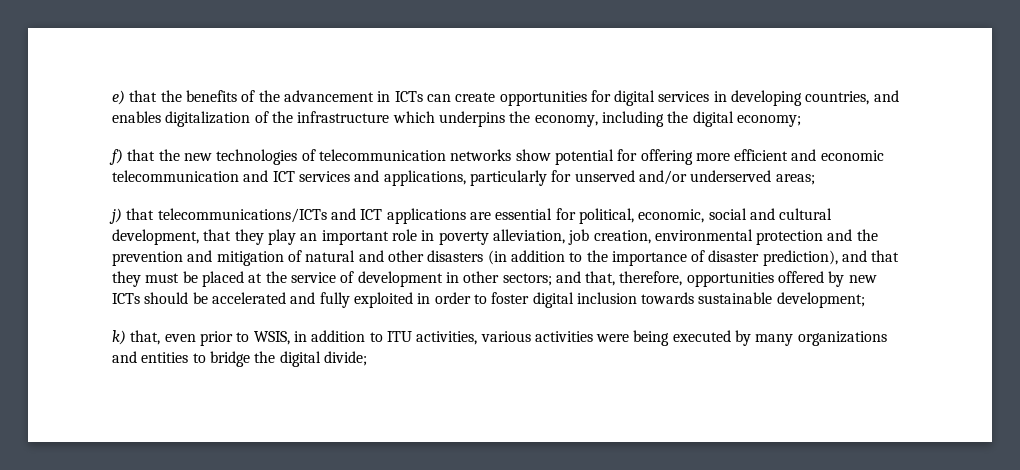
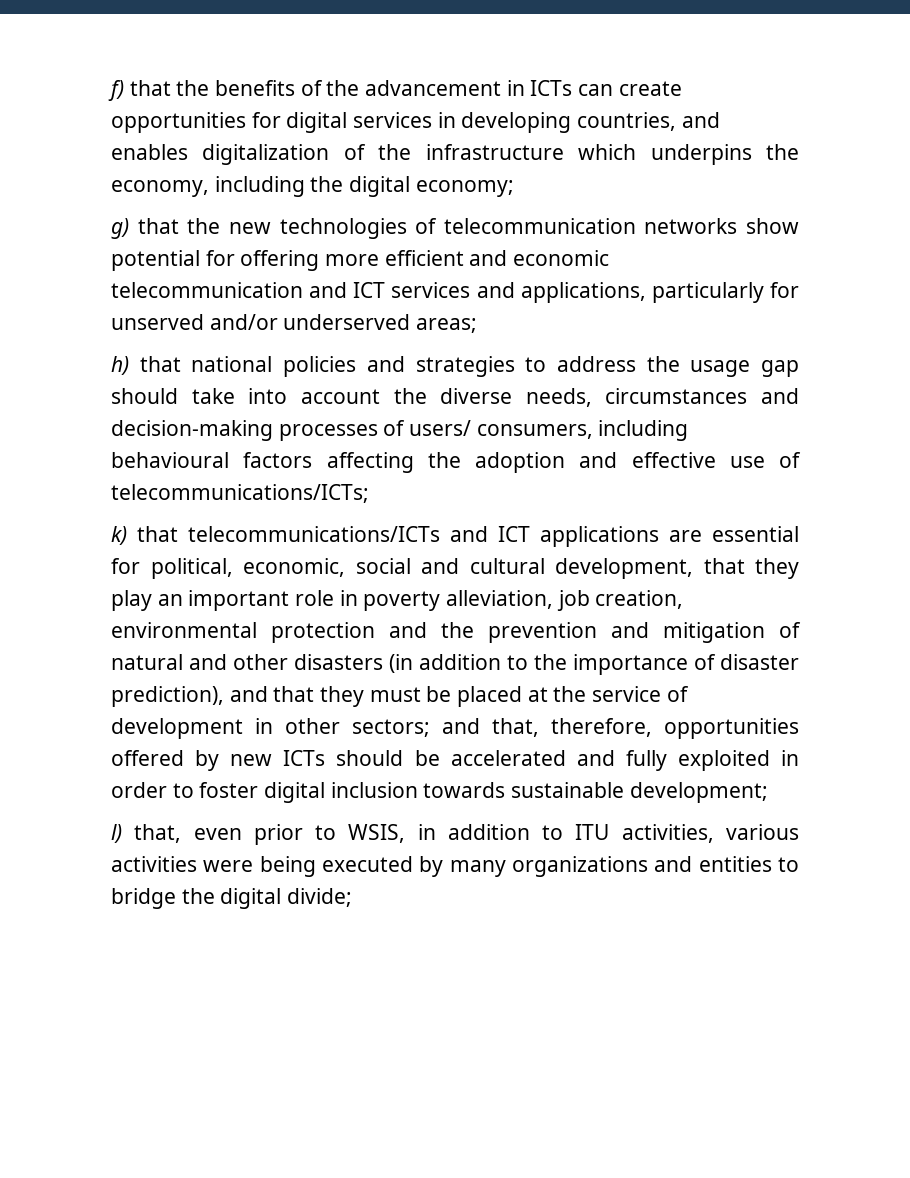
- e) that the benefits of the advancement in ICTs can create opportunities for digital services in developing countries, and enables digitalization of the infrastructure which underpins the economy, including the digital economy;
+ f) that the benefits of the advancement in ICTs can create opportunities for digital services in developing countries, and enables digitalization of the infrastructure which underpins the economy, including the digital economy;
- f) that the new technologies of telecommunication networks show potential for offering more efficient and economic telecommunication and ICT services and applications, particularly for unserved and/or underserved areas;
+ g) that the new technologies of telecommunication networks show potential for offering more efficient and economic telecommunication and ICT services and applications, particularly for unserved and/or underserved areas;
- j) that telecommunications/ICTs and ICT applications are essential for political, economic, social and cultural development, that they play an important role in poverty alleviation, job creation, environmental protection and the prevention and mitigation of natural and other disasters (in addition to the importance of disaster prediction), and that they must be placed at the service of development in other sectors;
+ h) that national policies and strategies to address the usage gap should take into account the diverse needs, circumstances and decision-making processes of users/ consumers, including behavioural factors affecting the adoption and effective use of telecommunications/ICTs;
+ k) that telecommunications/ICTs and ICT applications are essential for political, economic, social and cultural development, that they play an important role in poverty alleviation, job creation, environmental protection and the prevention and mitigation of natural and other disasters (in addition to the importance of disaster prediction), and that they must be placed at the service of development in other sectors;
- k) that, even prior to WSIS, in addition to ITU activities, various activities were being executed by many organizations and entities to bridge the digital divide;
+ l) that, even prior to WSIS, in addition to ITU activities, various activities were being executed by many organizations and entities to bridge the digital divide;

